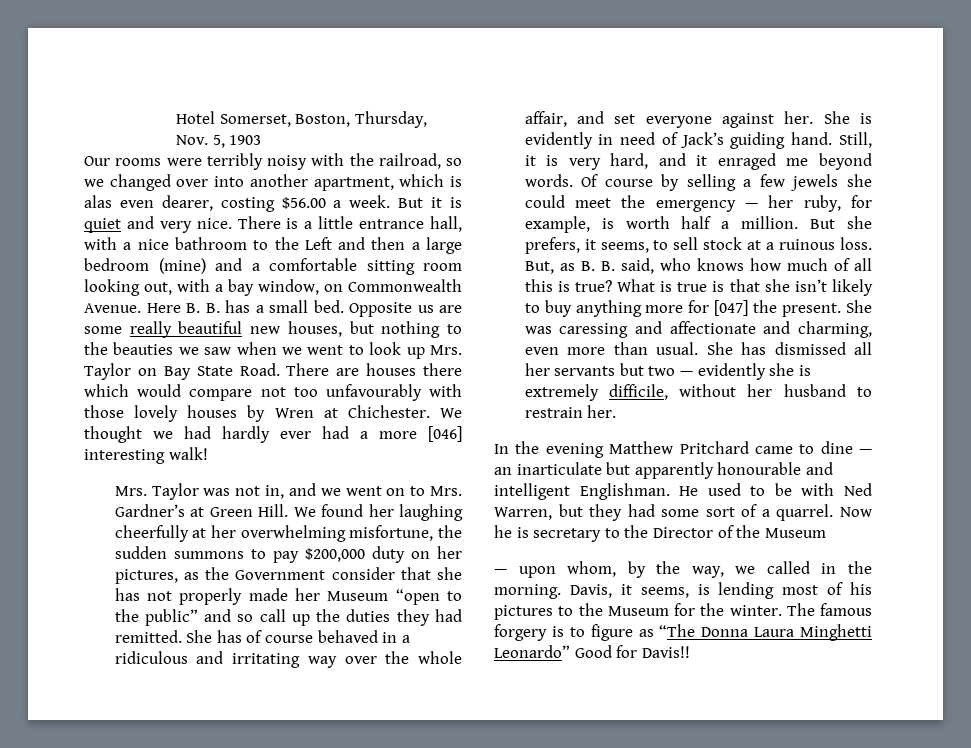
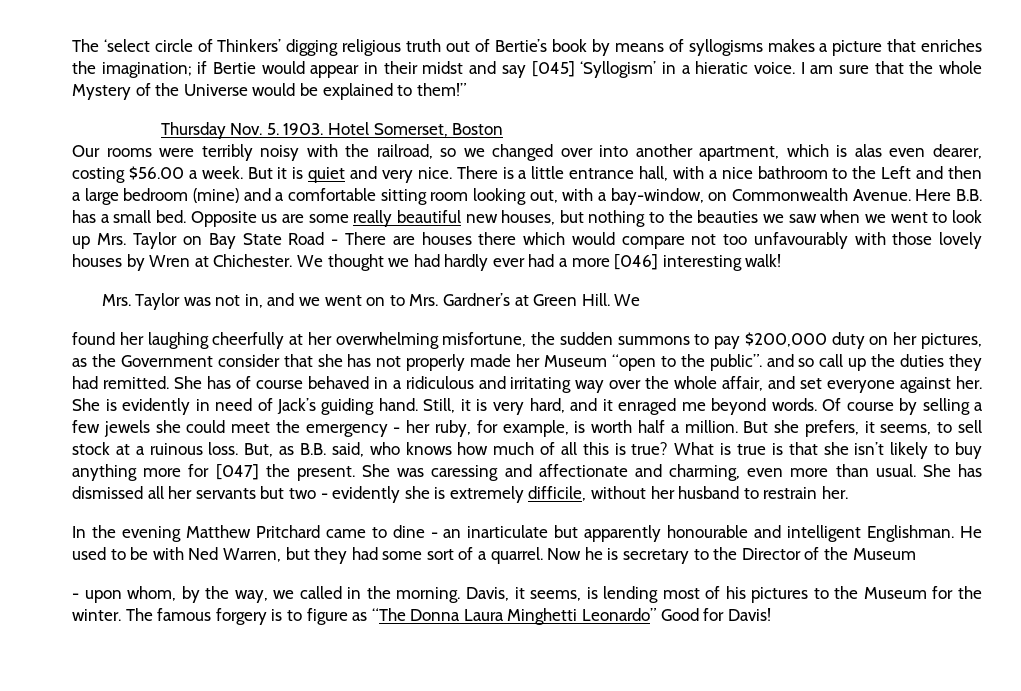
- Hotel Somerset, Boston, Thursday, Nov. 5, 1903
+ The ‘select circle of Thinkers’ digging religious truth out of Bertie’s book by means of syllogisms makes a picture that enriches the imagination; if Bertie would appear in their midst and say [045] ‘Syllogism’ in a hieratic voice. I am sure that the whole Mystery of the Universe would be explained to them!”
+ Thursday Nov. 5. 1903. Hotel Somerset, Boston
- There is a little entrance hall, with a nice bathroom to the Left and then a large bedroom (mine) and a comfortable sitting room looking out, with a bay window, on Commonwealth Avenue.
+ There is a little entrance hall, with a nice bathroom to the Left and then a large bedroom (mine) and a comfortable sitting room looking out, with a bay-window, on Commonwealth Avenue.
- Here B. B. has a small bed.
+ Here B.B. has a small bed.
- Opposite us are some really beautiful new houses, but nothing to the beauties we saw when we went to look up Mrs. Taylor on Bay State Road. There are houses there which would compare not too unfavourably with those lovely houses by Wren at Chichester.
+ Opposite us are some really beautiful new houses, but nothing to the beauties we saw when we went to look up Mrs. Taylor on Bay State Road - There are houses there which would compare not too unfavourably with those lovely houses by Wren at Chichester.
- Mrs. Taylor was not in, and we went on to Mrs. Gardner’s at Green Hill. We found her laughing cheerfully at her overwhelming misfortune, the sudden summons to pay $200,000 duty on her pictures, as the Government consider that she has not properly made her Museum “open to the public” and so call up the duties they had remitted.
+ Mrs. Taylor was not in, and we went on to Mrs. Gardner’s at Green Hill. We
+ found her laughing cheerfully at her overwhelming misfortune, the sudden summons to pay $200,000 duty on her pictures, as the Government consider that she has not properly made her Museum “open to the public”. and so call up the duties they had remitted.
- Of course by selling a few jewels she could meet the emergency — her ruby, for example, is worth half a million.
+ Of course by selling a few jewels she could meet the emergency - her ruby, for example, is worth half a million.
- But, as B. B. said, who knows how much of all this is true?
+ But, as B.B. said, who knows how much of all this is true?
- She has dismissed all her servants but two — evidently she is extremely difficile, without her husband to restrain her.
+ She has dismissed all her servants but two - evidently she is extremely difficile, without her husband to restrain her.
- In the evening Matthew Pritchard came to dine — an inarticulate but apparently honourable and intelligent Englishman.
+ In the evening Matthew Pritchard came to dine - an inarticulate but apparently honourable and intelligent Englishman.
- — upon whom, by the way, we called in the morning.
+ - upon whom, by the way, we called in the morning.
- The famous forgery is to figure as “The Donna Laura Minghetti Leonardo” Good for Davis!!
+ The famous forgery is to figure as “The Donna Laura Minghetti Leonardo” Good for Davis!

